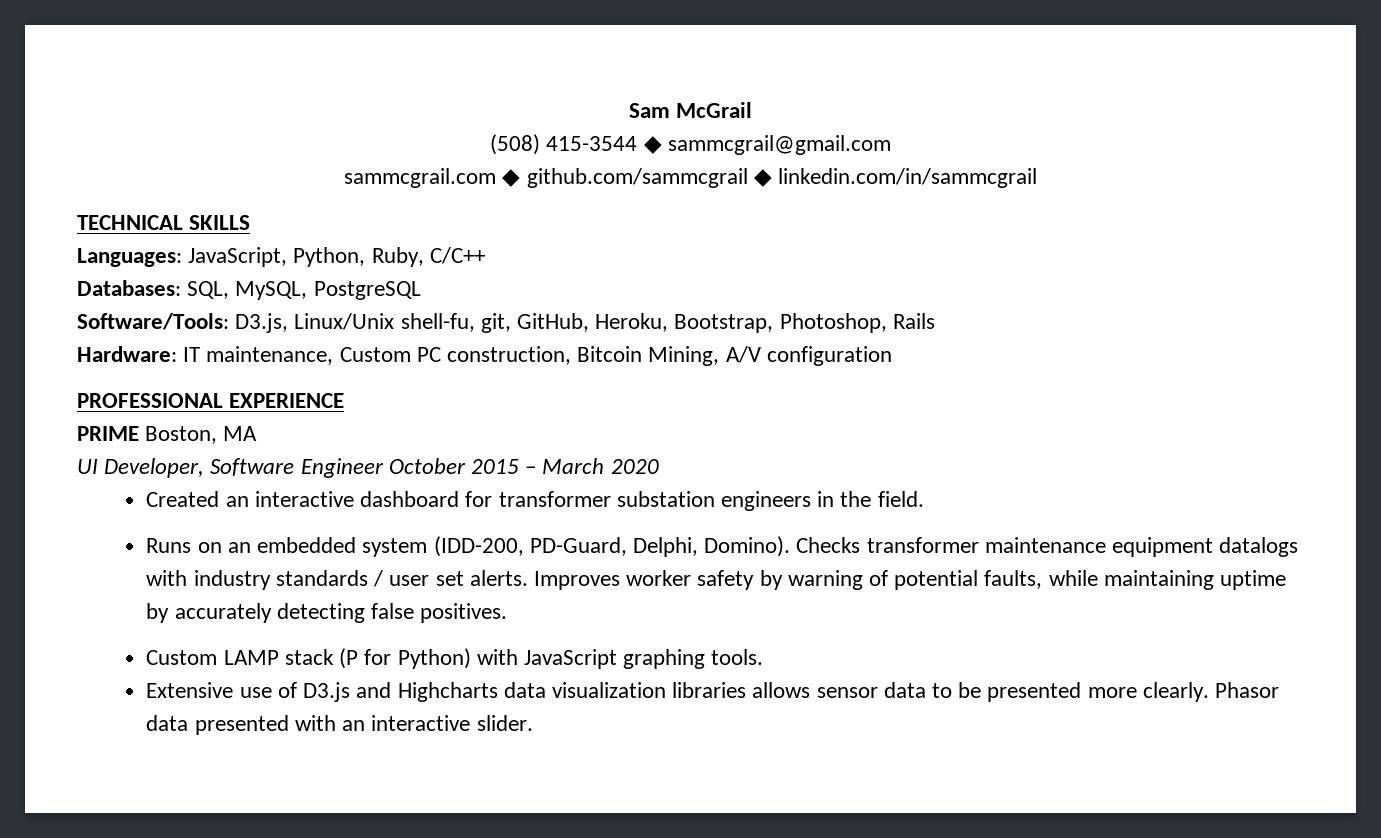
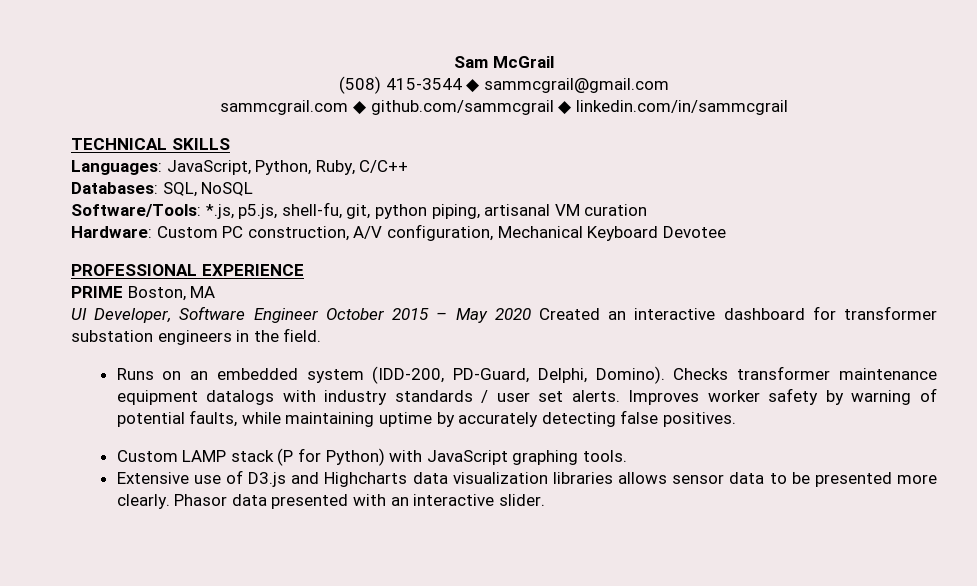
- Databases: SQL, MySQL, PostgreSQL
+ Databases: SQL, NoSQL
- Software/Tools: D3.js, Linux/Unix shell-fu, git, GitHub, Heroku, Bootstrap, Photoshop, Rails
+ Software/Tools: *.js, p5.js, shell-fu, git, python piping, artisanal VM curation
- Hardware: IT maintenance, Custom PC construction, Bitcoin Mining, A/V configuration
+ Hardware: Custom PC construction, A/V configuration, Mechanical Keyboard Devotee
- UI Developer, Software Engineer October 2015 – March 2020
- Created an interactive dashboard for transformer substation engineers in the field.
+ UI Developer, Software Engineer October 2015 – May 2020 Created an interactive dashboard for transformer substation engineers in the field.

